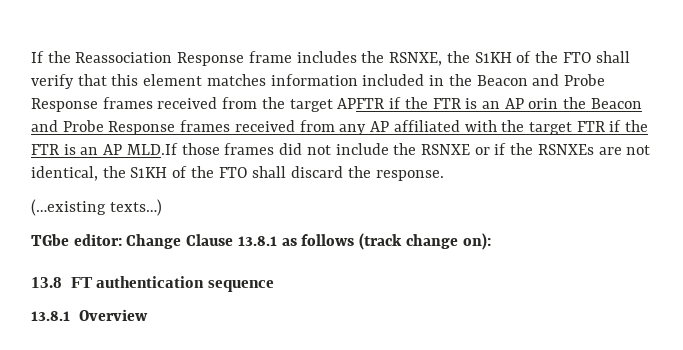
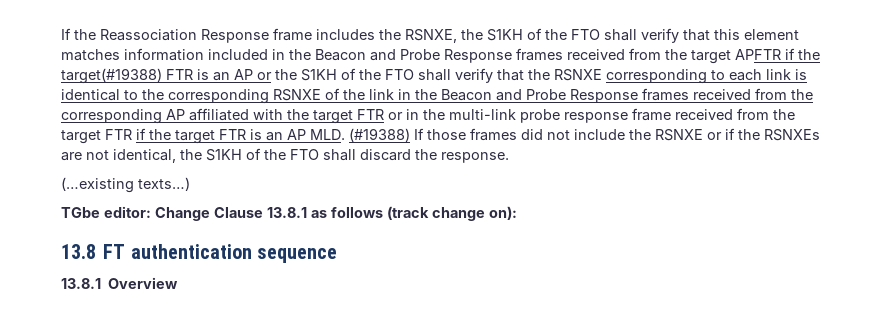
- If the Reassociation Response frame includes the RSNXE, the S1KH of the FTO shall verify that this element matches information included in the Beacon and Probe Response frames received from the target APFTR if the FTR is an AP orin the Beacon and Probe Response frames received from any AP affiliated with the target FTR if the FTR is an AP MLD.If those frames did not include the RSNXE or if the RSNXEs are not identical, the S1KH of the FTO shall discard the response.
+ If the Reassociation Response frame includes the RSNXE, the S1KH of the FTO shall verify that this element matches information included in the Beacon and Probe Response frames received from the target APFTR if the target(#19388) FTR is an AP or the S1KH of the FTO shall verify that the RSNXE corresponding to each link is identical to the corresponding RSNXE of the link in the Beacon and Probe Response frames received from the corresponding AP affiliated with the target FTR or in the multi-link probe response frame received from the target FTR if the target FTR is an AP MLD. (#19388) If those frames did not include the RSNXE or if the RSNXEs are not identical, the S1KH of the FTO shall discard the response.

